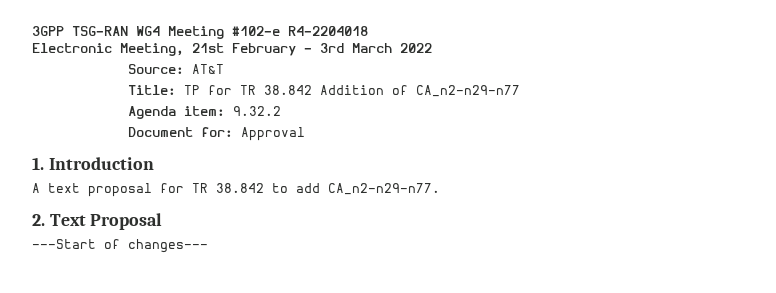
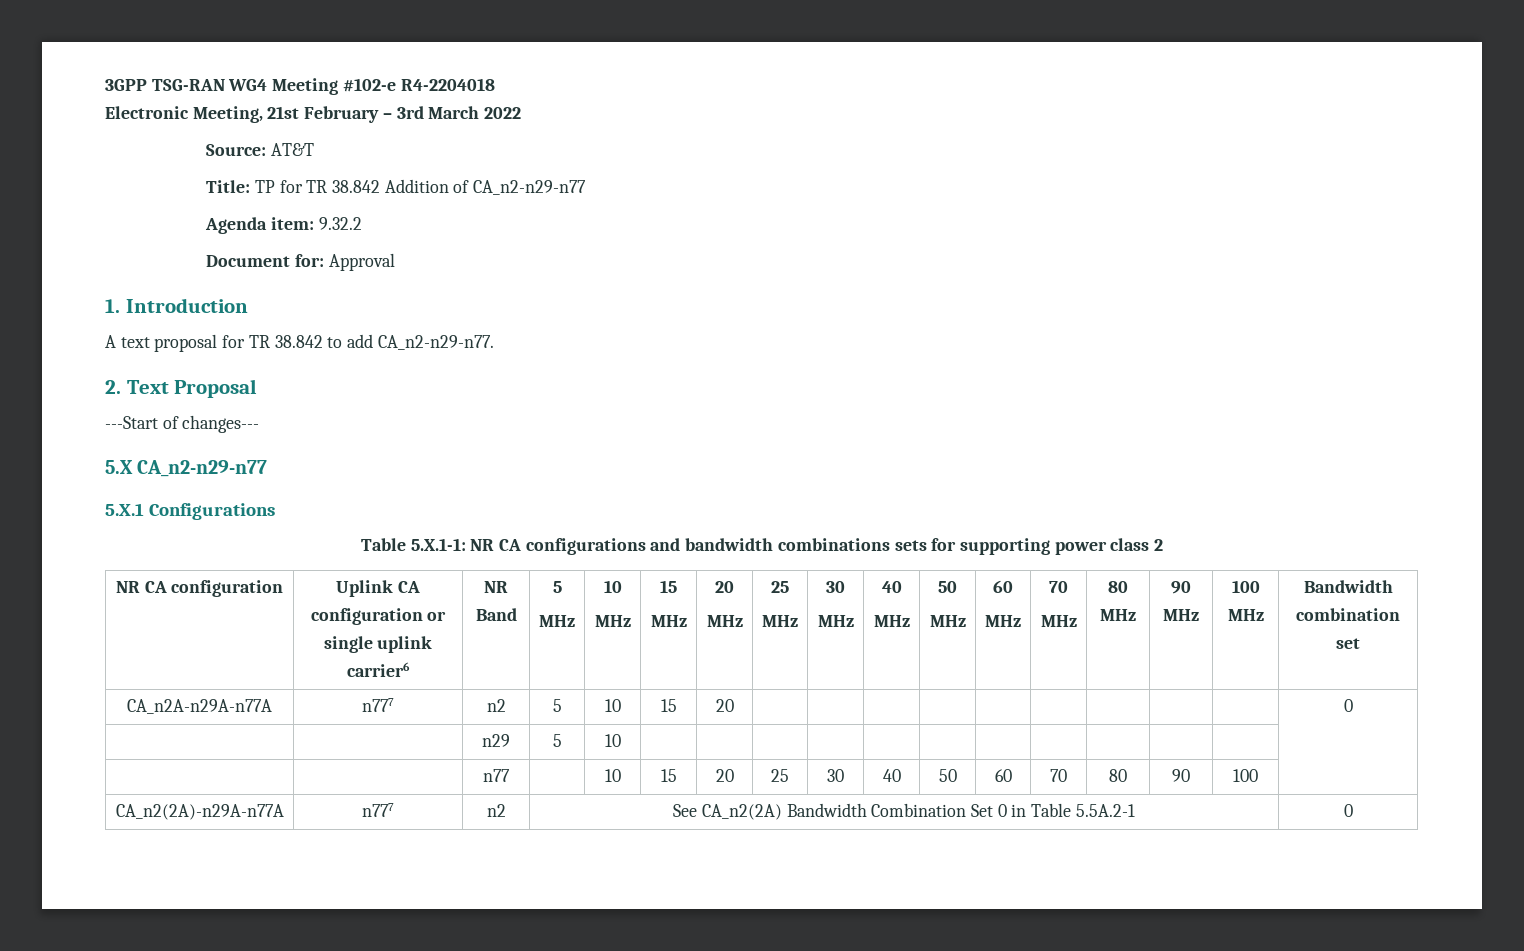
+ 5.X CA_n2-n29-n77
+ 5.X.1 Configurations
+ Table 5.X.1-1: NR CA configurations and bandwidth combinations sets for supporting power class 2
+ NR CA configuration | Uplink CA configuration or single uplink carrier6 | NR Band | 5
+ MHz | 10
+ MHz | 15
+ MHz | 20
+ MHz | 25
+ MHz | 30
+ MHz | 40
+ MHz | 50
+ MHz | 60
+ MHz | 70
+ MHz | 80 MHz | 90 MHz | 100 MHz | Bandwidth combination set
+ CA_n2A-n29A-n77A | n777 | n2 | 5 | 10 | 15 | 20 | | | | | | | | | | 0
+ | | n29 | 5 | 10 | | | | | | | | | | | |
+ | | n77 | | 10 | 15 | 20 | 25 | 30 | 40 | 50 | 60 | 70 | 80 | 90 | 100 |
+ CA_n2(2A)-n29A-n77A | n777 | n2 | See CA_n2(2A) Bandwidth Combination Set 0 in Table 5.5A.2-1 | 0

